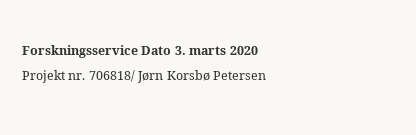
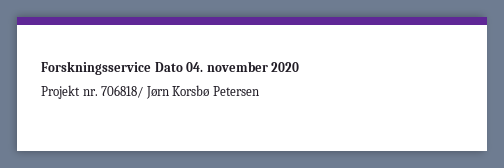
- Forskningsservice Dato 3. marts 2020
+ Forskningsservice Dato 04. november 2020

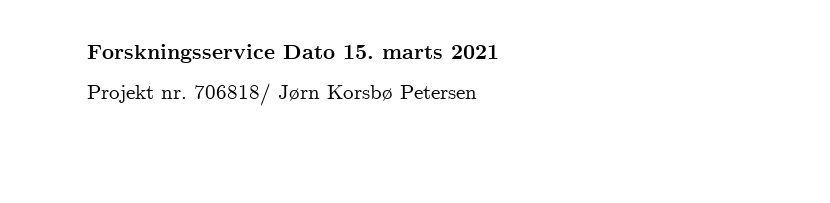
- Forskningsservice Dato 04. november 2020
+ Forskningsservice Dato 15. marts 2021

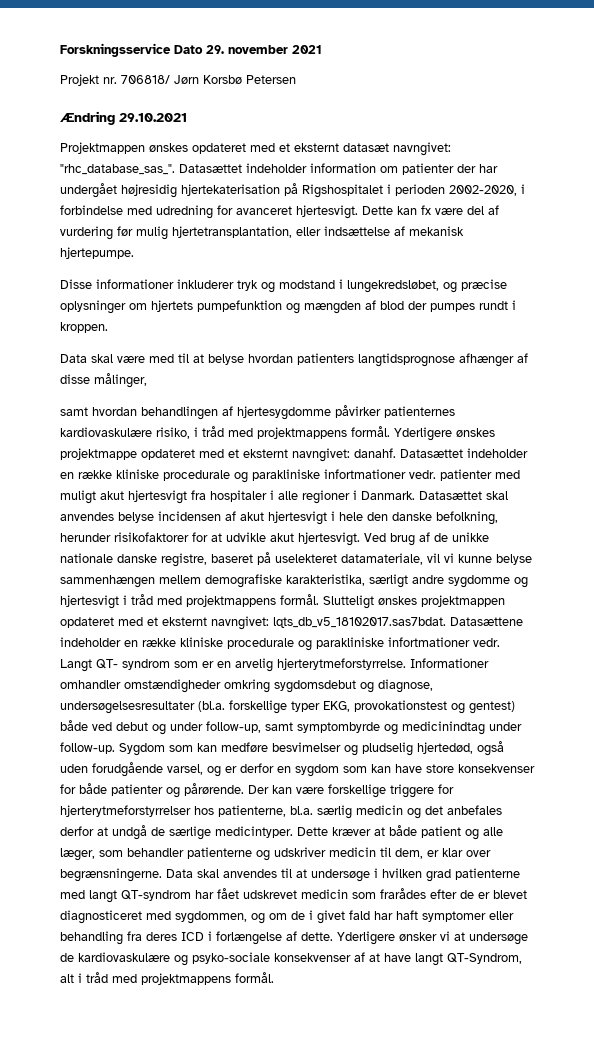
- Forskningsservice Dato 15. marts 2021
+ Forskningsservice Dato 29. november 2021
+ Ændring 29.10.2021
+ Projektmappen ønskes opdateret med et eksternt datasæt navngivet: "rhc_database_sas_". Datasættet indeholder information om patienter der har undergået højresidig hjertekaterisation på Rigshospitalet i perioden 2002-2020, i forbindelse med udredning for avanceret hjertesvigt. Dette kan fx være del af vurdering før mulig hjertetransplantation, eller indsættelse af mekanisk hjertepumpe.
+ Disse informationer inkluderer tryk og modstand i lungekredsløbet, og præcise oplysninger om hjertets pumpefunktion og mængden af blod der pumpes rundt i kroppen.
+ Data skal være med til at belyse hvordan patienters langtidsprognose afhænger af disse målinger,
+ samt hvordan behandlingen af hjertesygdomme påvirker patienternes kardiovaskulære risiko, i tråd med projektmappens formål. Yderligere ønskes projektmappe opdateret med et eksternt navngivet: danahf. Datasættet indeholder en række kliniske procedurale og parakliniske infortmationer vedr. patienter med muligt akut hjertesvigt fra hospitaler i alle regioner i Danmark. Datasættet skal anvendes belyse incidensen af akut hjertesvigt i hele den danske befolkning, herunder risikofaktorer for at udvikle akut hjertesvigt. Ved brug af de unikke nationale danske registre, baseret på uselekteret datamateriale, vil vi kunne belyse sammenhængen mellem demografiske karakteristika, særligt andre sygdomme og hjertesvigt i tråd med projektmappens formål. Slutteligt ønskes projektmappen opdateret med et eksternt navngivet: lqts_db_v5_18102017.sas7bdat. Datasættene indeholder en række kliniske procedurale og parakliniske infortmationer vedr. Langt QT- syndrom som er en arvelig hjerterytmeforstyrrelse. Informationer omhandler omstændigheder omkring sygdomsdebut og diagnose, undersøgelsesresultater (bl.a. forskellige typer EKG, provokationstest og gentest) både ved debut og under follow-up, samt symptombyrde og medicinindtag under follow-up. Sygdom som kan medføre besvimelser og pludselig hjertedød, også uden forudgående varsel, og er derfor en sygdom som kan have store konsekvenser for både patienter og pårørende. Der kan være forskellige triggere for hjerterytmeforstyrrelser hos patienterne, bl.a. særlig medicin og det anbefales derfor at undgå de særlige medicintyper. Dette kræver at både patient og alle læger, som behandler patienterne og udskriver medicin til dem, er klar over begrænsningerne. Data skal anvendes til at undersøge i hvilken grad patienterne med langt QT-syndrom har fået udskrevet medicin som frarådes efter de er blevet diagnosticeret med sygdommen, og om de i givet fald har haft symptomer eller behandling fra deres ICD i forlængelse af dette. Yderligere ønsker vi at undersøge de kardiovaskulære og psyko-sociale konsekvenser af at have langt QT-Syndrom, alt i tråd med projektmappens formål.

